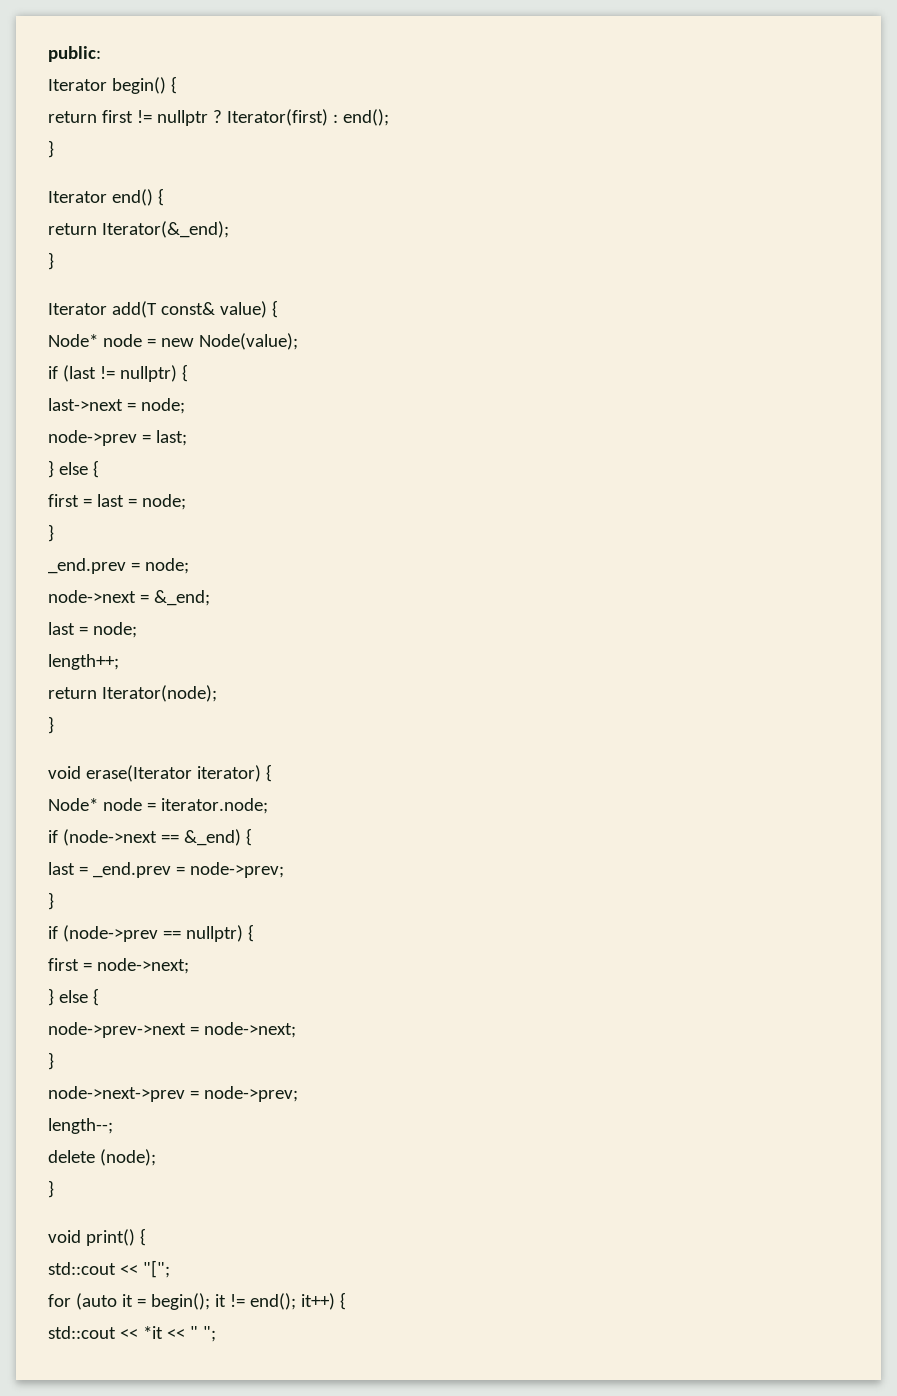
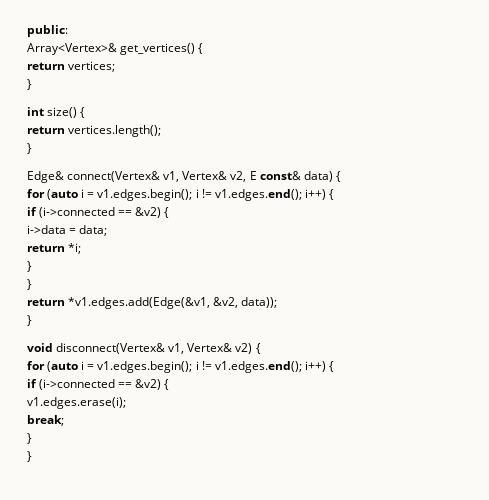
- Iterator begin() {
- return first != nullptr ? Iterator(first) : end();
+ Array<Vertex>& get_vertices() {
+ return vertices;
  }
- Iterator end() {
- return Iterator(&_end);
+ int size() {
+ return vertices.length();
  }
- Iterator add(T const& value) {
- Node* node = new Node(value);
- if (last != nullptr) {
- last->next = node;
- node->prev = last;
- } else {
- first = last = node;
+ Edge& connect(Vertex& v1, Vertex& v2, E const& data) {
+ for (auto i = v1.edges.begin(); i != v1.edges.end(); i++) {
+ if (i->connected == &v2) {
+ i->data = data;
+ return *i;
  }
- _end.prev = node;
- node->next = &_end;
- last = node;
- length++;
- return Iterator(node);
  }
- void erase(Iterator iterator) {
- Node* node = iterator.node;
- if (node->next == &_end) {
- last = _end.prev = node->prev;
+ return *v1.edges.add(Edge(&v1, &v2, data));
  }
- if (node->prev == nullptr) {
- first = node->next;
- } else {
- node->prev->next = node->next;
+ void disconnect(Vertex& v1, Vertex& v2) {
+ for (auto i = v1.edges.begin(); i != v1.edges.end(); i++) {
+ if (i->connected == &v2) {
+ v1.edges.erase(i);
+ break;
  }
- node->next->prev = node->prev;
- length--;
- delete (node);
  }
- void print() {
- std::cout << "[";
- for (auto it = begin(); it != end(); it++) {
- std::cout << *it << " ";

